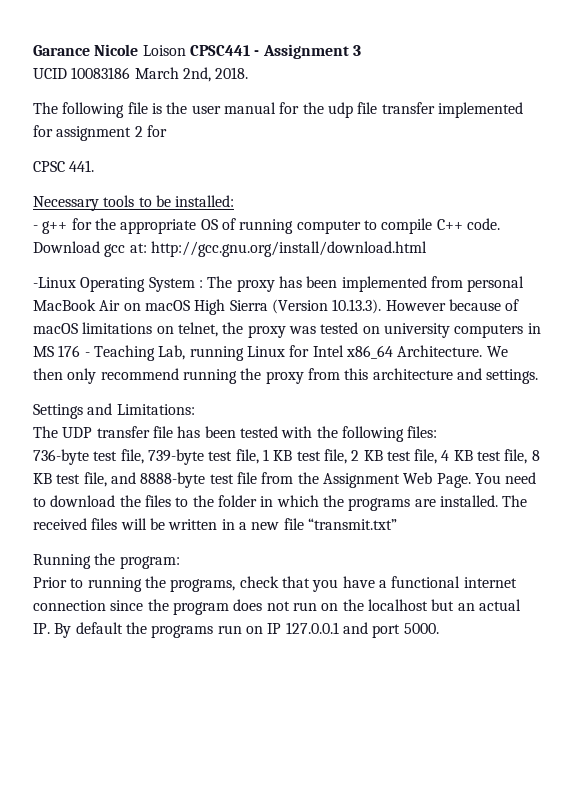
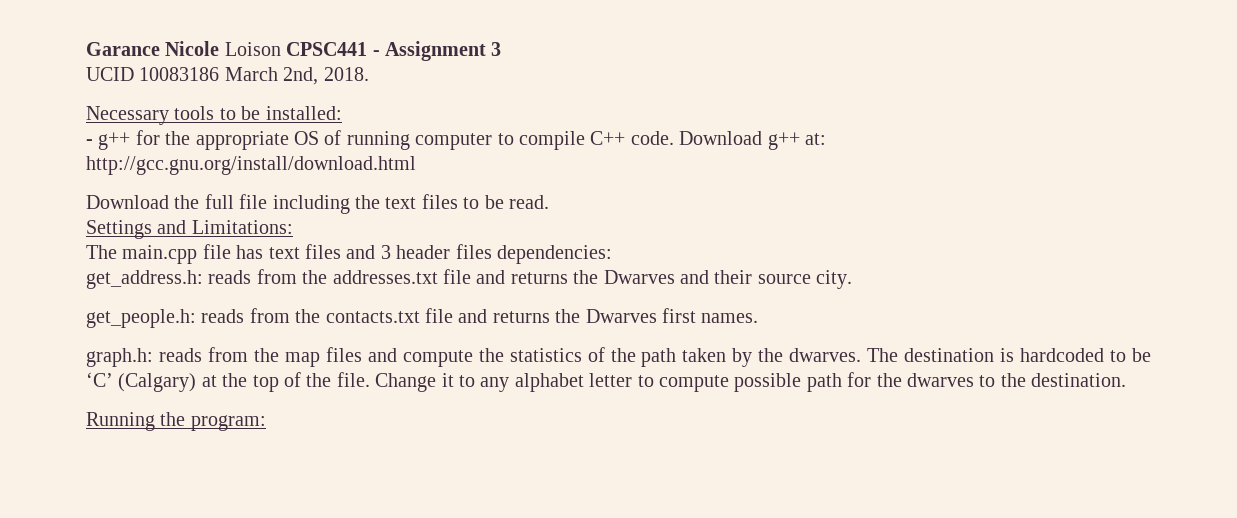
- The following file is the user manual for the udp file transfer implemented for assignment 2 for
- CPSC 441.
- Download gcc at: http://gcc.gnu.org/install/download.html
+ Download g++ at: http://gcc.gnu.org/install/download.html
- -Linux Operating System : The proxy has been implemented from personal MacBook Air on macOS High Sierra (Version 10.13.3). However because of macOS limitations on telnet, the proxy was tested on university computers in MS 176 - Teaching Lab, running Linux for Intel x86_64 Architecture. We then only recommend running the proxy from this architecture and settings.
+ Download the full file including the text files to be read.
  Settings and Limitations:
- The UDP transfer file has been tested with the following files:
- 736-byte test file, 739-byte test file, 1 KB test file, 2 KB test file, 4 KB test file, 8 KB test file, and 8888-byte test file from the Assignment Web Page. You need to download the files to the folder in which the programs are installed. The received files will be written in a new file “transmit.txt”
+ The main.cpp file has text files and 3 header files dependencies:
+ get_address.h: reads from the addresses.txt file and returns the Dwarves and their source city.
+ get_people.h: reads from the contacts.txt file and returns the Dwarves first names.
+ graph.h: reads from the map files and compute the statistics of the path taken by the dwarves. The destination is hardcoded to be ‘C’ (Calgary) at the top of the file. Change it to any alphabet letter to compute possible path for the dwarves to the destination.
  Running the program:
- Prior to running the programs, check that you have a functional internet connection since the program does not run on the localhost but an actual IP. By default the programs run on IP 127.0.0.1 and port 5000.

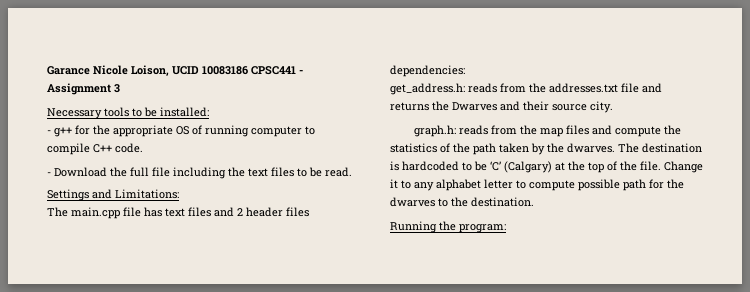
- Garance Nicole Loison CPSC441 - Assignment 3
+ Garance Nicole Loison, UCID 10083186 CPSC441 - Assignment 3
- UCID 10083186 March 2nd, 2018.
- - g++ for the appropriate OS of running computer to compile C++ code. Download g++ at: http://gcc.gnu.org/install/download.html
- Download the full file including the text files to be read.
+ - g++ for the appropriate OS of running computer to compile C++ code.
+ - Download the full file including the text files to be read.
- The main.cpp file has text files and 3 header files dependencies:
+ The main.cpp file has text files and 2 header files dependencies:
- get_people.h: reads from the contacts.txt file and returns the Dwarves first names.

